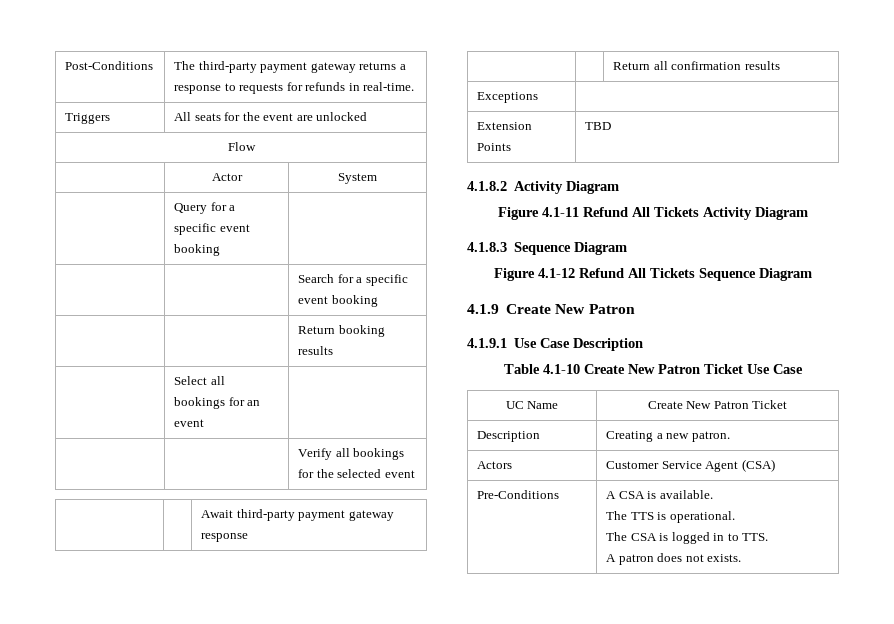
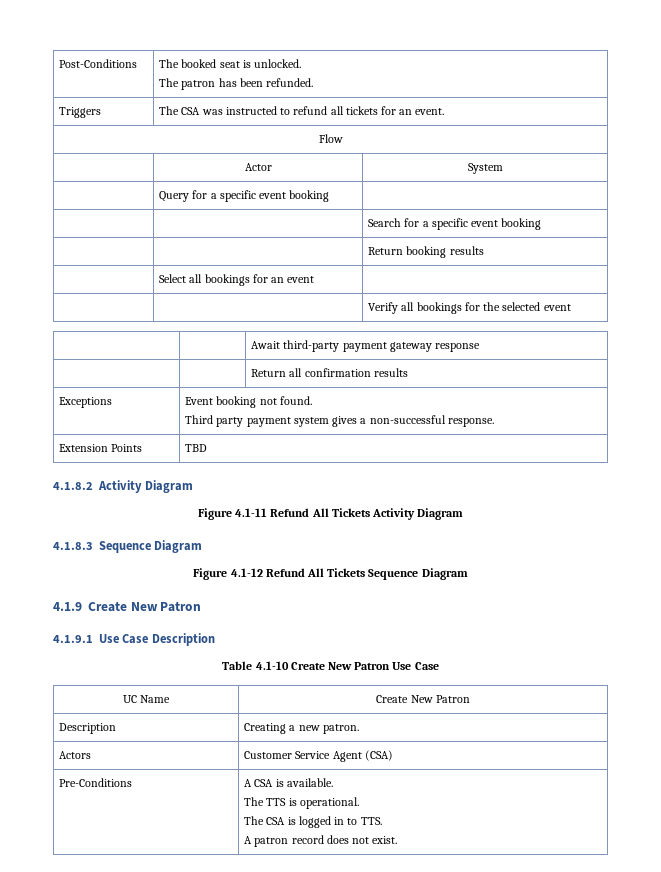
- Post-Conditions | The third-party payment gateway returns a response to requests for refunds in real-time.
- Triggers | All seats for the event are unlocked
+ Post-Conditions | The booked seat is unlocked.
+ The patron has been refunded.
+ Triggers | The CSA was instructed to refund all tickets for an event.
- Exceptions |
+ Exceptions | Event booking not found.
+ Third party payment system gives a non-successful response.
- Table 4.1-10 Create New Patron Ticket Use Case
+ Table 4.1-10 Create New Patron Use Case
- UC Name | Create New Patron Ticket
+ UC Name | Create New Patron
  Pre-Conditions | A CSA is available.
  The TTS is operational.
  The CSA is logged in to TTS.
- A patron does not exists.
+ A patron record does not exist.

